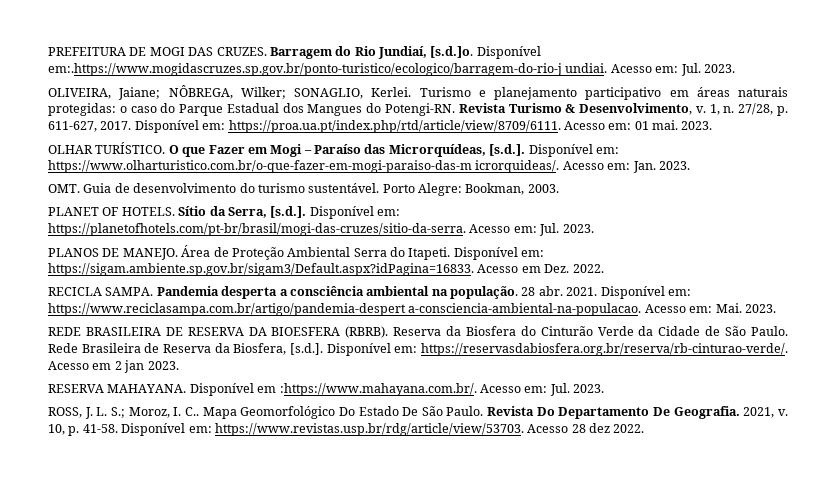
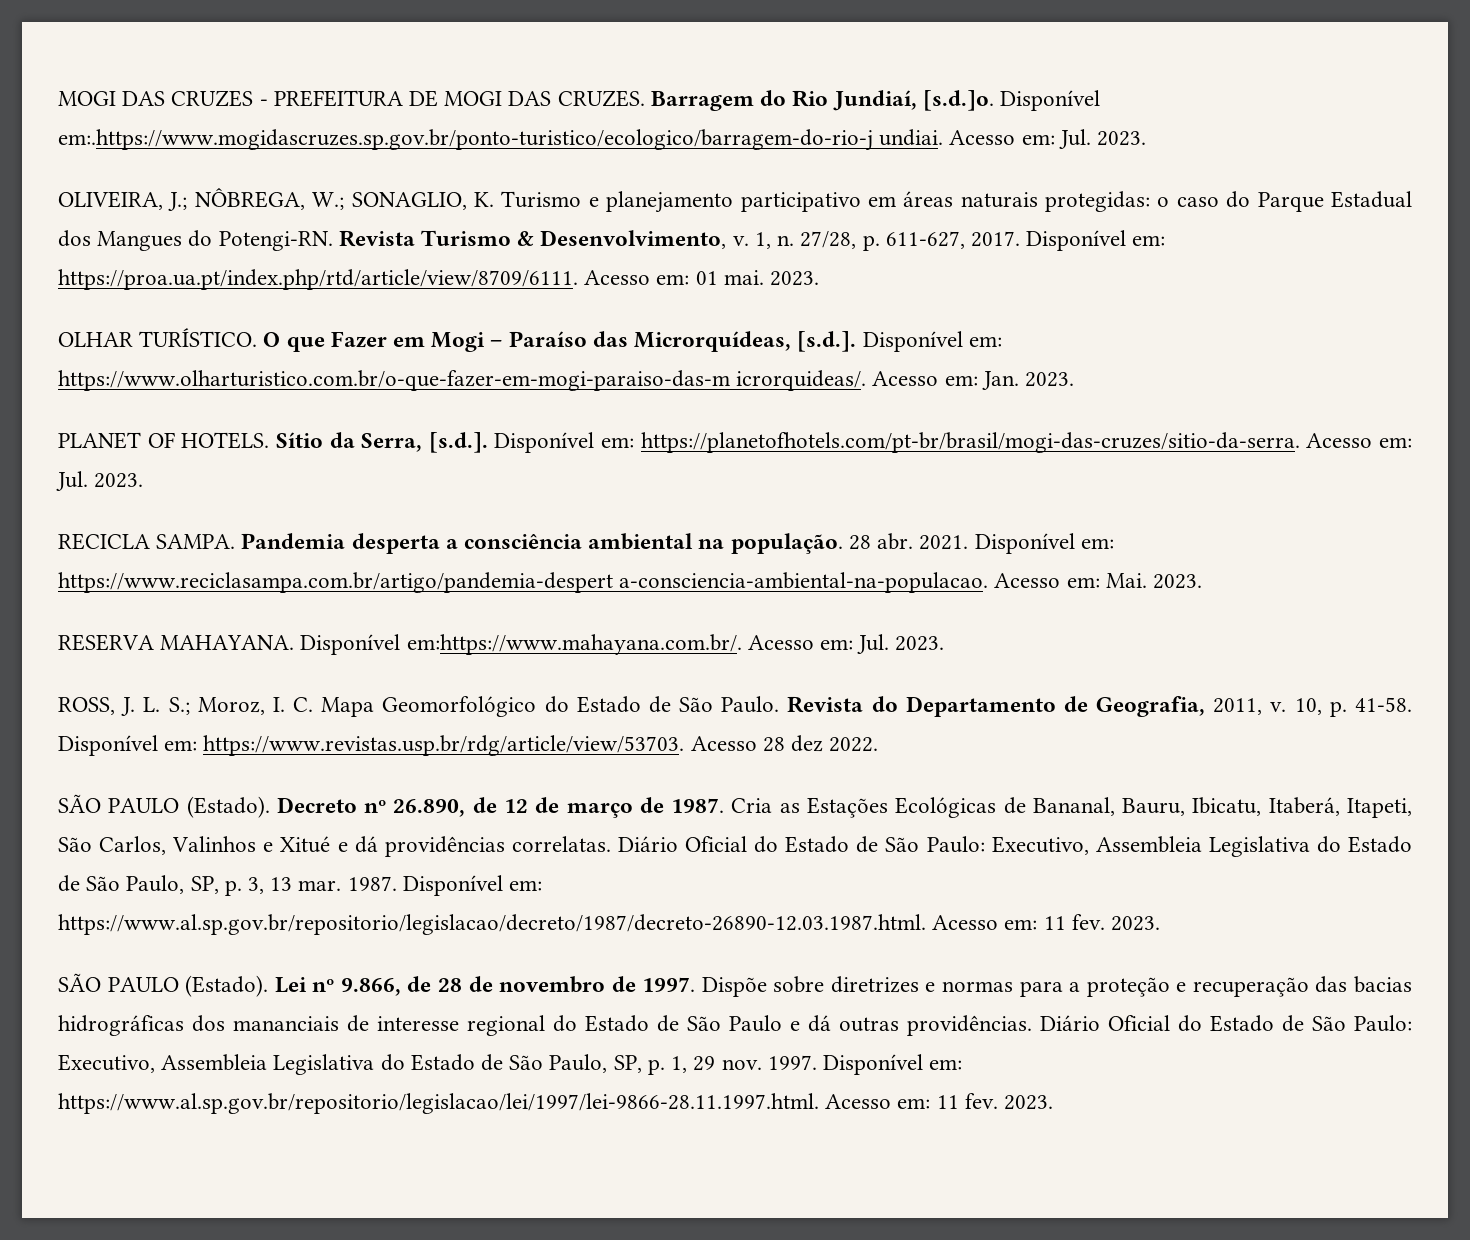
- PREFEITURA DE MOGI DAS CRUZES.
+ MOGI DAS CRUZES - PREFEITURA DE MOGI DAS CRUZES.
- OLIVEIRA, Jaiane; NÔBREGA, Wilker; SONAGLIO, Kerlei. Turismo e planejamento participativo em áreas naturais protegidas: o caso do Parque Estadual dos Mangues do Potengi-RN.
+ OLIVEIRA, J.; NÔBREGA, W.; SONAGLIO, K. Turismo e planejamento participativo em áreas naturais protegidas: o caso do Parque Estadual dos Mangues do Potengi-RN.
- OMT. Guia de desenvolvimento do turismo sustentável. Porto Alegre: Bookman, 2003.
- PLANOS DE MANEJO. Área de Proteção Ambiental Serra do Itapeti. Disponível em: https://sigam.ambiente.sp.gov.br/sigam3/Default.aspx?idPagina=16833. Acesso em Dez. 2022.
- REDE BRASILEIRA DE RESERVA DA BIOESFERA (RBRB). Reserva da Biosfera do Cinturão Verde da Cidade de São Paulo. Rede Brasileira de Reserva da Biosfera, [s.d.]. Disponível em: https://reservasdabiosfera.org.br/reserva/rb-cinturao-verde/. Acesso em 2 jan 2023.
- Disponível em :https://www.mahayana.com.br/. Acesso em: Jul. 2023.
+ Disponível em:https://www.mahayana.com.br/. Acesso em: Jul. 2023.
- ROSS, J. L. S.; Moroz, I. C.. Mapa Geomorfológico Do Estado De São Paulo. Revista Do Departamento De Geografia. 2021, v.
+ ROSS, J. L. S.; Moroz, I. C. Mapa Geomorfológico do Estado de São Paulo. Revista do Departamento de Geografia, 2011, v.
+ SÃO PAULO (Estado). Decreto nº 26.890, de 12 de março de 1987. Cria as Estações Ecológicas de Bananal, Bauru, Ibicatu, Itaberá, Itapeti, São Carlos, Valinhos e Xitué e dá providências correlatas. Diário Oficial do Estado de São Paulo: Executivo, Assembleia Legislativa do Estado de São Paulo, SP, p. 3, 13 mar. 1987. Disponível em: https://www.al.sp.gov.br/repositorio/legislacao/decreto/1987/decreto-26890-12.03.1987.html. Acesso em: 11 fev. 2023.
+ SÃO PAULO (Estado). Lei nº 9.866, de 28 de novembro de 1997. Dispõe sobre diretrizes e normas para a proteção e recuperação das bacias hidrográficas dos mananciais de interesse regional do Estado de São Paulo e dá outras providências. Diário Oficial do Estado de São Paulo: Executivo, Assembleia Legislativa do Estado de São Paulo, SP, p. 1, 29 nov. 1997. Disponível em: https://www.al.sp.gov.br/repositorio/legislacao/lei/1997/lei-9866-28.11.1997.html. Acesso em: 11 fev. 2023.

